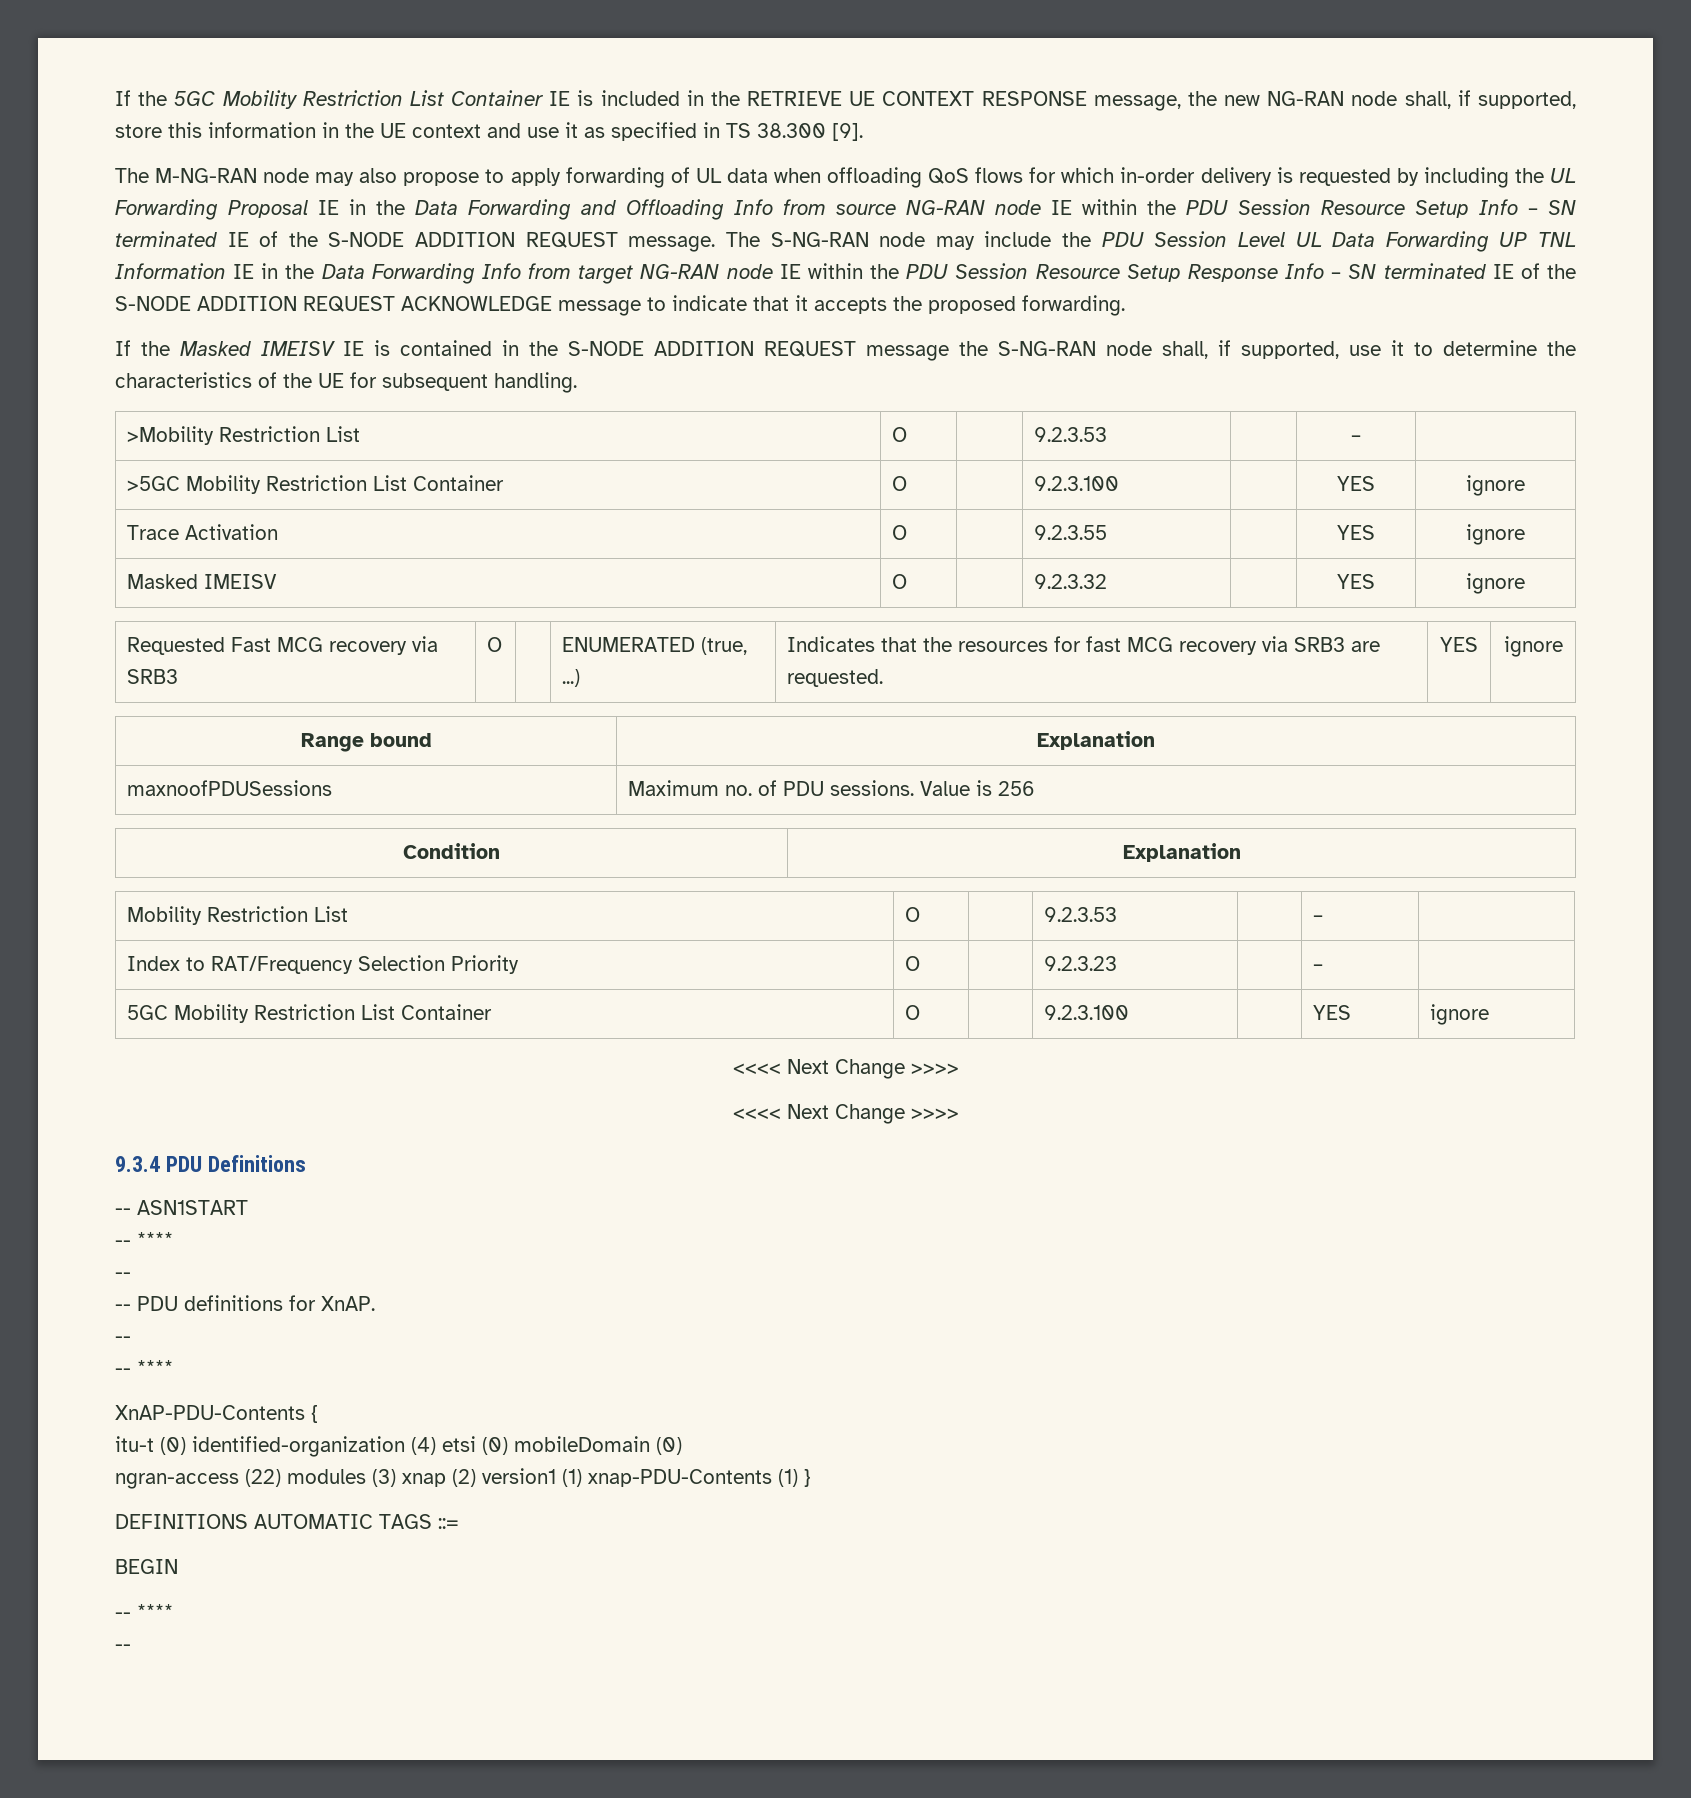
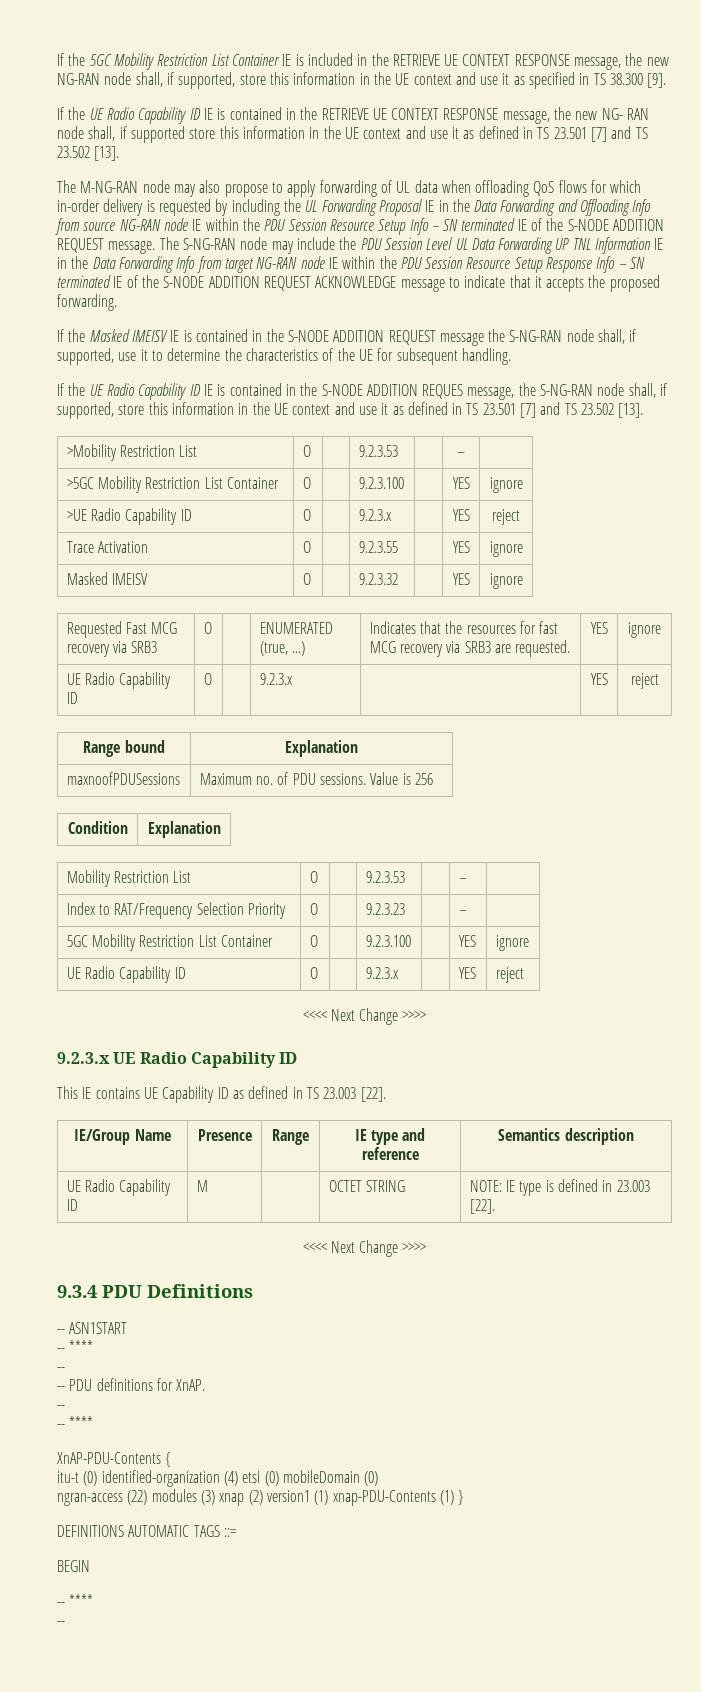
+ If the UE Radio Capability ID IE is contained in the RETRIEVE UE CONTEXT RESPONSE message, the new NG- RAN node shall, if supported store this information in the UE context and use it as defined in TS 23.501 [7] and TS 23.502 [13].
+ If the UE Radio Capability ID IE is contained in the S-NODE ADDITION REQUES message, the S-NG-RAN node shall, if supported, store this information in the UE context and use it as defined in TS 23.501 [7] and TS 23.502 [13].
+ >UE Radio Capability ID | O | | 9.2.3.x | | YES | reject
  Requested Fast MCG recovery via SRB3 | O | | ENUMERATED (true, ...) | Indicates that the resources for fast MCG recovery via SRB3 are requested. | YES | ignore
+ UE Radio Capability ID | O | | 9.2.3.x | | YES | reject
  5GC Mobility Restriction List Container | O | | 9.2.3.100 | | YES | ignore
+ UE Radio Capability ID | O | | 9.2.3.x | | YES | reject
  <<<< Next Change >>>>
+ 9.2.3.x UE Radio Capability ID
+ This IE contains UE Capability ID as defined in TS 23.003 [22].
+ IE/Group Name | Presence | Range | IE type and reference | Semantics description
+ UE Radio Capability ID | M | | OCTET STRING | NOTE: IE type is defined in 23.003 [22].

